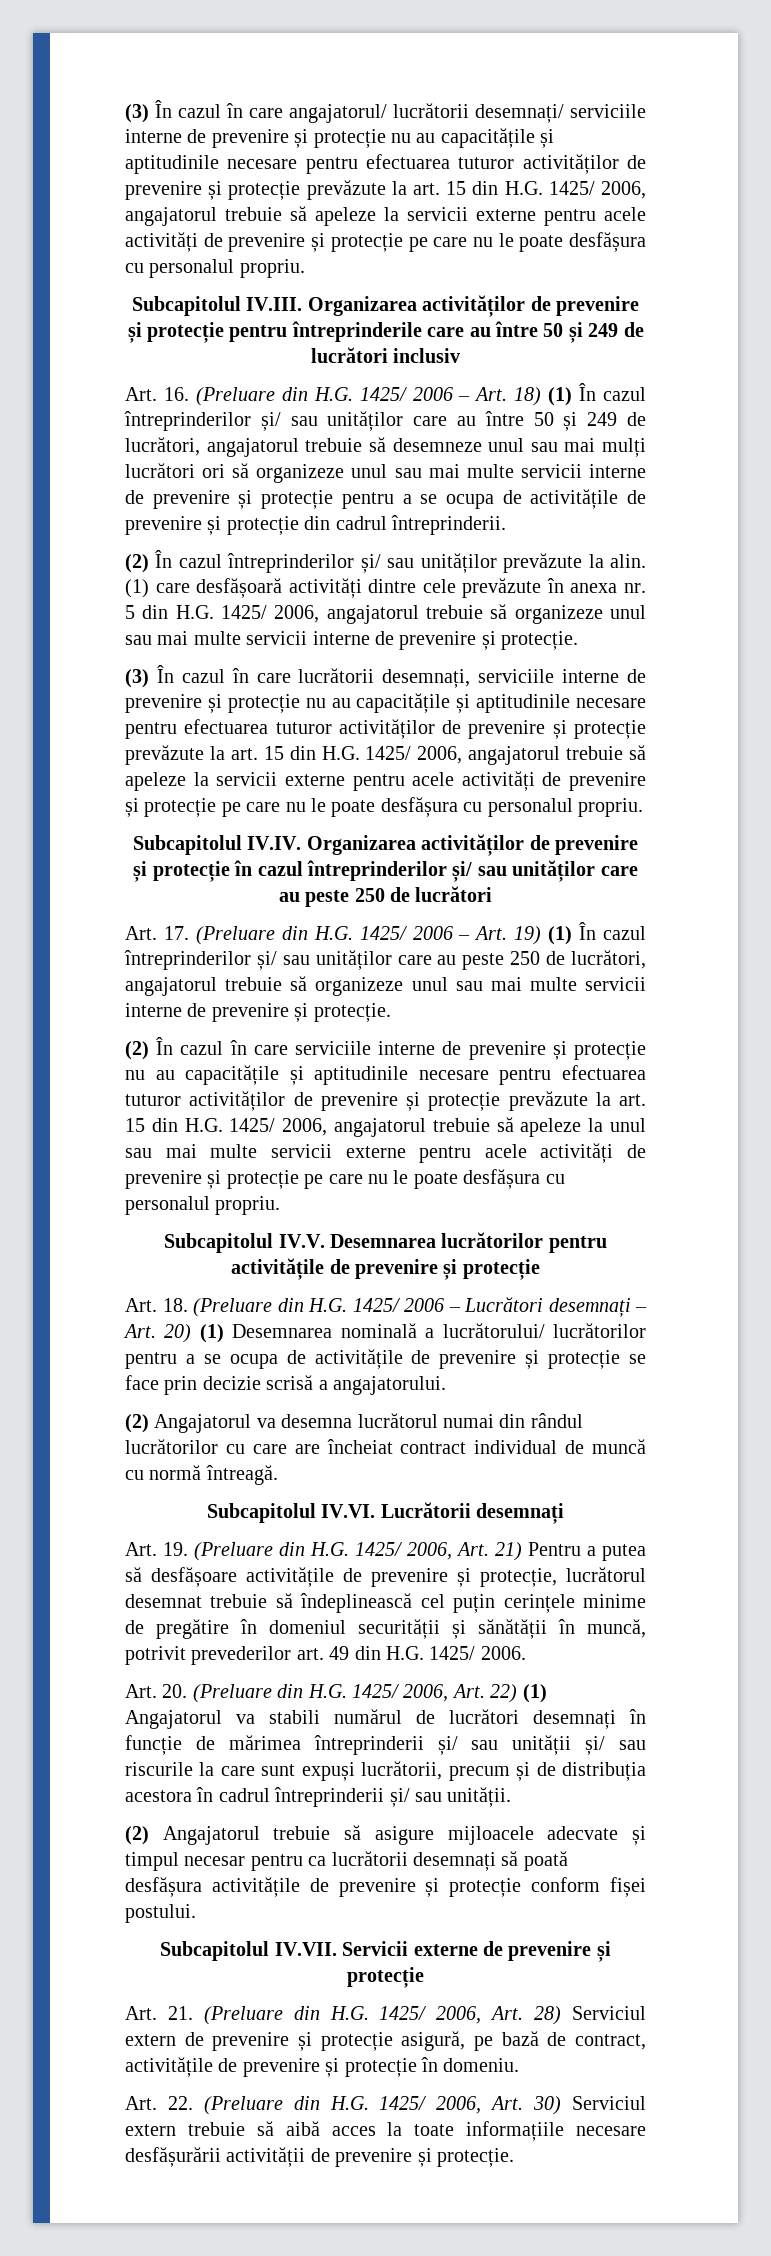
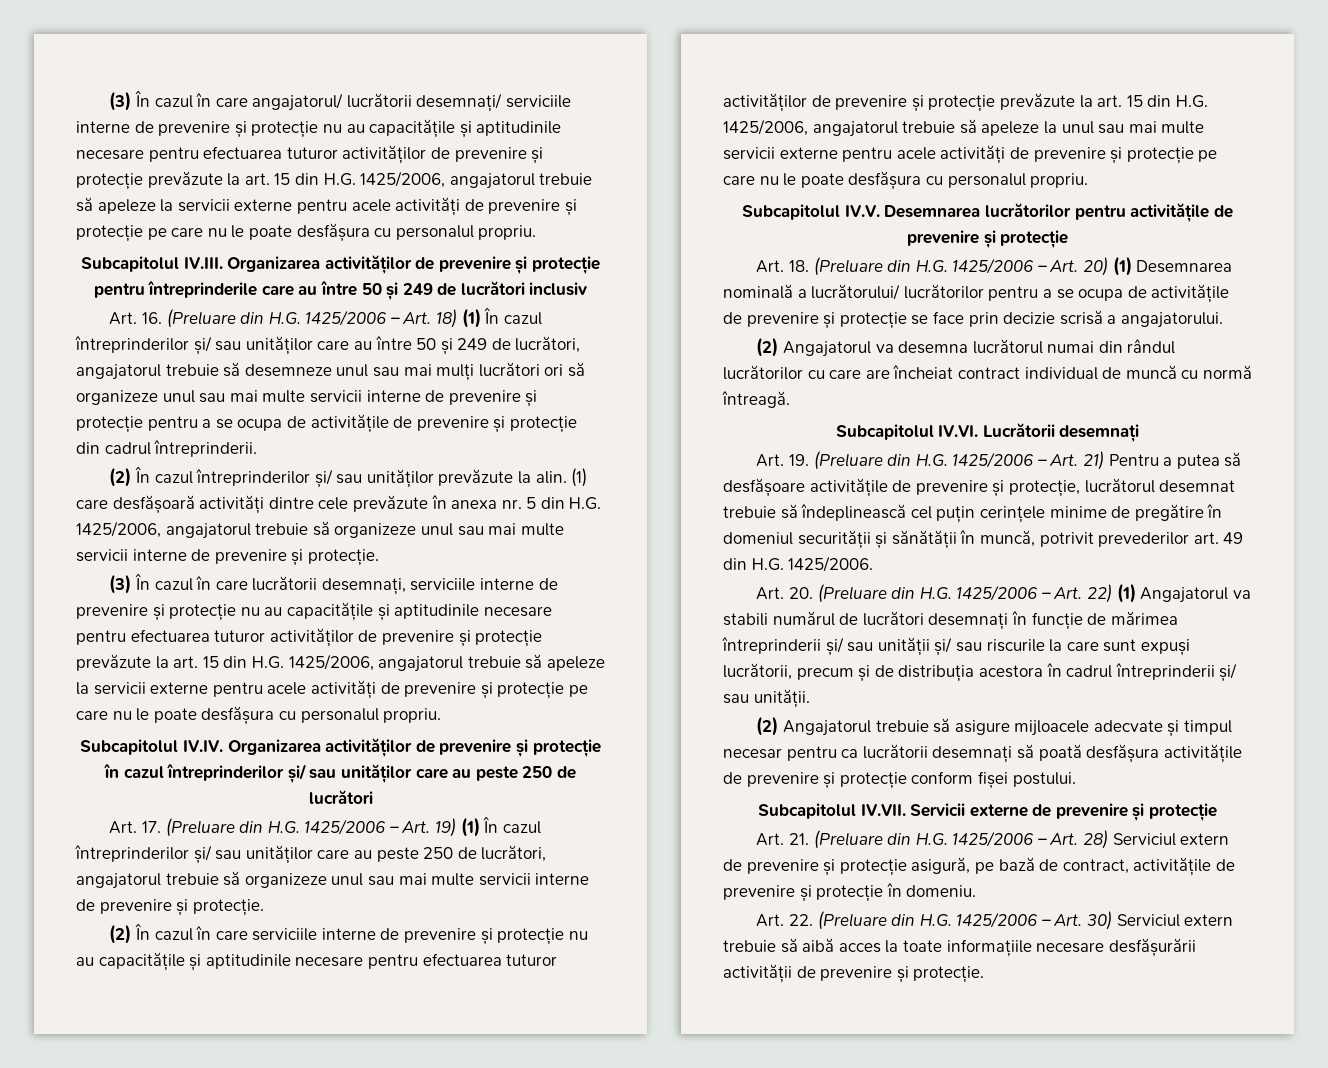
- (3) În cazul în care angajatorul/ lucrătorii desemnați/ serviciile interne de prevenire și protecție nu au capacitățile și aptitudinile necesare pentru efectuarea tuturor activităților de prevenire și protecție prevăzute la art. 15 din H.G. 1425/ 2006, angajatorul trebuie să apeleze la servicii externe pentru acele activități de prevenire și protecție pe care nu le poate desfășura cu personalul propriu.
+ (3) În cazul în care angajatorul/ lucrătorii desemnați/ serviciile interne de prevenire și protecție nu au capacitățile și aptitudinile necesare pentru efectuarea tuturor activităților de prevenire și protecție prevăzute la art. 15 din H.G. 1425/2006, angajatorul trebuie să apeleze la servicii externe pentru acele activități de prevenire și protecție pe care nu le poate desfășura cu personalul propriu.
- Art. 16. (Preluare din H.G. 1425/ 2006 – Art. 18) (1) În cazul întreprinderilor și/ sau unităților care au între 50 și 249 de lucrători, angajatorul trebuie să desemneze unul sau mai mulți lucrători ori să organizeze unul sau mai multe servicii interne de prevenire și protecție pentru a se ocupa de activitățile de prevenire și protecție din cadrul întreprinderii.
+ Art. 16. (Preluare din H.G. 1425/2006 – Art. 18) (1) În cazul întreprinderilor și/ sau unităților care au între 50 și 249 de lucrători, angajatorul trebuie să desemneze unul sau mai mulți lucrători ori să organizeze unul sau mai multe servicii interne de prevenire și protecție pentru a se ocupa de activitățile de prevenire și protecție din cadrul întreprinderii.
- (1) care desfășoară activități dintre cele prevăzute în anexa nr. 5 din H.G. 1425/ 2006, angajatorul trebuie să organizeze unul sau mai multe servicii interne de prevenire și protecție.
+ (1) care desfășoară activități dintre cele prevăzute în anexa nr. 5 din H.G. 1425/2006, angajatorul trebuie să organizeze unul sau mai multe servicii interne de prevenire și protecție.
- (3) În cazul în care lucrătorii desemnați, serviciile interne de prevenire și protecție nu au capacitățile și aptitudinile necesare pentru efectuarea tuturor activităților de prevenire și protecție prevăzute la art. 15 din H.G. 1425/ 2006, angajatorul trebuie să apeleze la servicii externe pentru acele activități de prevenire și protecție pe care nu le poate desfășura cu personalul propriu.
+ (3) În cazul în care lucrătorii desemnați, serviciile interne de prevenire și protecție nu au capacitățile și aptitudinile necesare pentru efectuarea tuturor activităților de prevenire și protecție prevăzute la art. 15 din H.G. 1425/2006, angajatorul trebuie să apeleze la servicii externe pentru acele activități de prevenire și protecție pe care nu le poate desfășura cu personalul propriu.
- Art. 17. (Preluare din H.G. 1425/ 2006 – Art. 19) (1) În cazul întreprinderilor și/ sau unităților care au peste 250 de lucrători, angajatorul trebuie să organizeze unul sau mai multe servicii interne de prevenire și protecție.
+ Art. 17. (Preluare din H.G. 1425/2006 – Art. 19) (1) În cazul întreprinderilor și/ sau unităților care au peste 250 de lucrători, angajatorul trebuie să organizeze unul sau mai multe servicii interne de prevenire și protecție.
- (2) În cazul în care serviciile interne de prevenire și protecție nu au capacitățile și aptitudinile necesare pentru efectuarea tuturor activităților de prevenire și protecție prevăzute la art. 15 din H.G. 1425/ 2006, angajatorul trebuie să apeleze la unul sau mai multe servicii externe pentru acele activități de prevenire și protecție pe care nu le poate desfășura cu personalul propriu.
+ (2) În cazul în care serviciile interne de prevenire și protecție nu au capacitățile și aptitudinile necesare pentru efectuarea tuturor activităților de prevenire și protecție prevăzute la art. 15 din H.G. 1425/2006, angajatorul trebuie să apeleze la unul sau mai multe servicii externe pentru acele activități de prevenire și protecție pe care nu le poate desfășura cu personalul propriu.
- Art. 18. (Preluare din H.G. 1425/ 2006 – Lucrători desemnați – Art. 20) (1) Desemnarea nominală a lucrătorului/ lucrătorilor pentru a se ocupa de activitățile de prevenire și protecție se face prin decizie scrisă a angajatorului.
+ Art. 18. (Preluare din H.G. 1425/2006 – Art. 20) (1) Desemnarea nominală a lucrătorului/ lucrătorilor pentru a se ocupa de activitățile de prevenire și protecție se face prin decizie scrisă a angajatorului.
- Art. 19. (Preluare din H.G. 1425/ 2006, Art. 21) Pentru a putea să desfășoare activitățile de prevenire și protecție, lucrătorul desemnat trebuie să îndeplinească cel puțin cerințele minime de pregătire în domeniul securității și sănătății în muncă, potrivit prevederilor art. 49 din H.G. 1425/ 2006.
+ Art. 19. (Preluare din H.G. 1425/2006 – Art. 21) Pentru a putea să desfășoare activitățile de prevenire și protecție, lucrătorul desemnat trebuie să îndeplinească cel puțin cerințele minime de pregătire în domeniul securității și sănătății în muncă, potrivit prevederilor art. 49 din H.G. 1425/2006.
- Art. 20. (Preluare din H.G. 1425/ 2006, Art. 22) (1) Angajatorul va stabili numărul de lucrători desemnați în funcție de mărimea întreprinderii și/ sau unității și/ sau riscurile la care sunt expuși lucrătorii, precum și de distribuția acestora în cadrul întreprinderii și/ sau unității.
+ Art. 20. (Preluare din H.G. 1425/2006 – Art. 22) (1) Angajatorul va stabili numărul de lucrători desemnați în funcție de mărimea întreprinderii și/ sau unității și/ sau riscurile la care sunt expuși lucrătorii, precum și de distribuția acestora în cadrul întreprinderii și/ sau unității.
- Art. 21. (Preluare din H.G. 1425/ 2006, Art. 28) Serviciul extern de prevenire și protecție asigură, pe bază de contract, activitățile de prevenire și protecție în domeniu.
+ Art. 21. (Preluare din H.G. 1425/2006 – Art. 28) Serviciul extern de prevenire și protecție asigură, pe bază de contract, activitățile de prevenire și protecție în domeniu.
- Art. 22. (Preluare din H.G. 1425/ 2006, Art. 30) Serviciul extern trebuie să aibă acces la toate informațiile necesare desfășurării activității de prevenire și protecție.
+ Art. 22. (Preluare din H.G. 1425/2006 – Art. 30) Serviciul extern trebuie să aibă acces la toate informațiile necesare desfășurării activității de prevenire și protecție.

